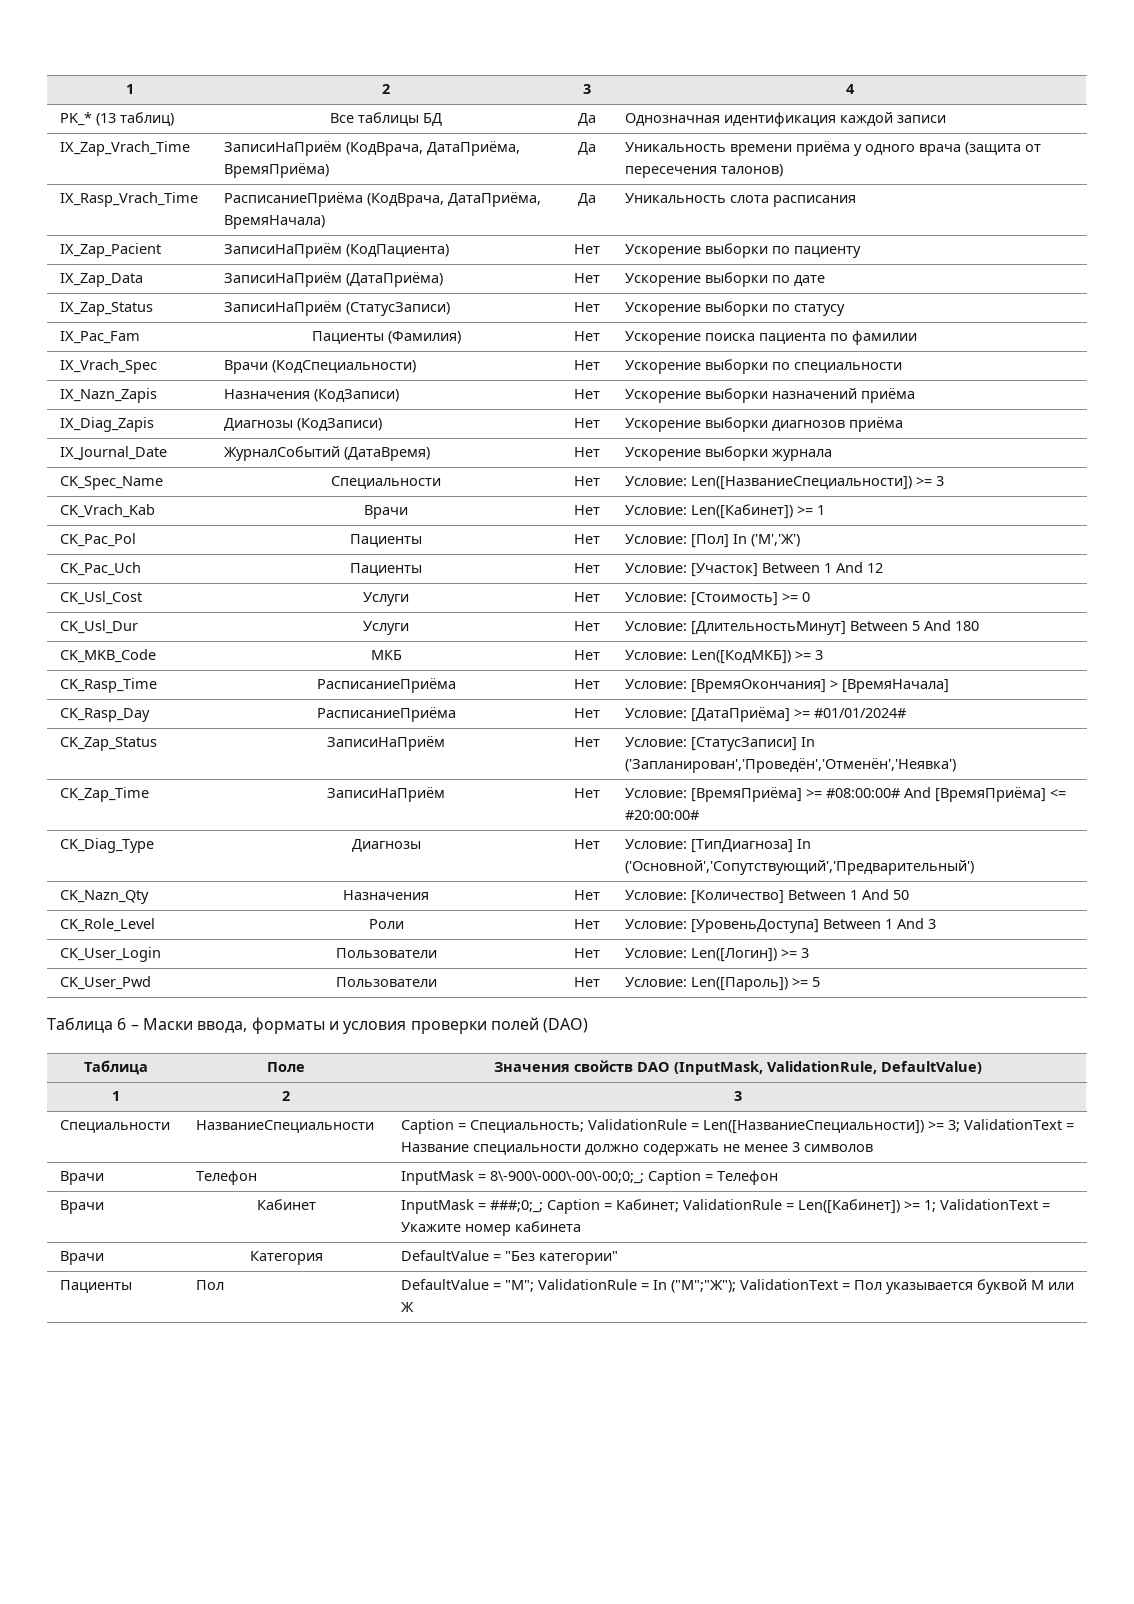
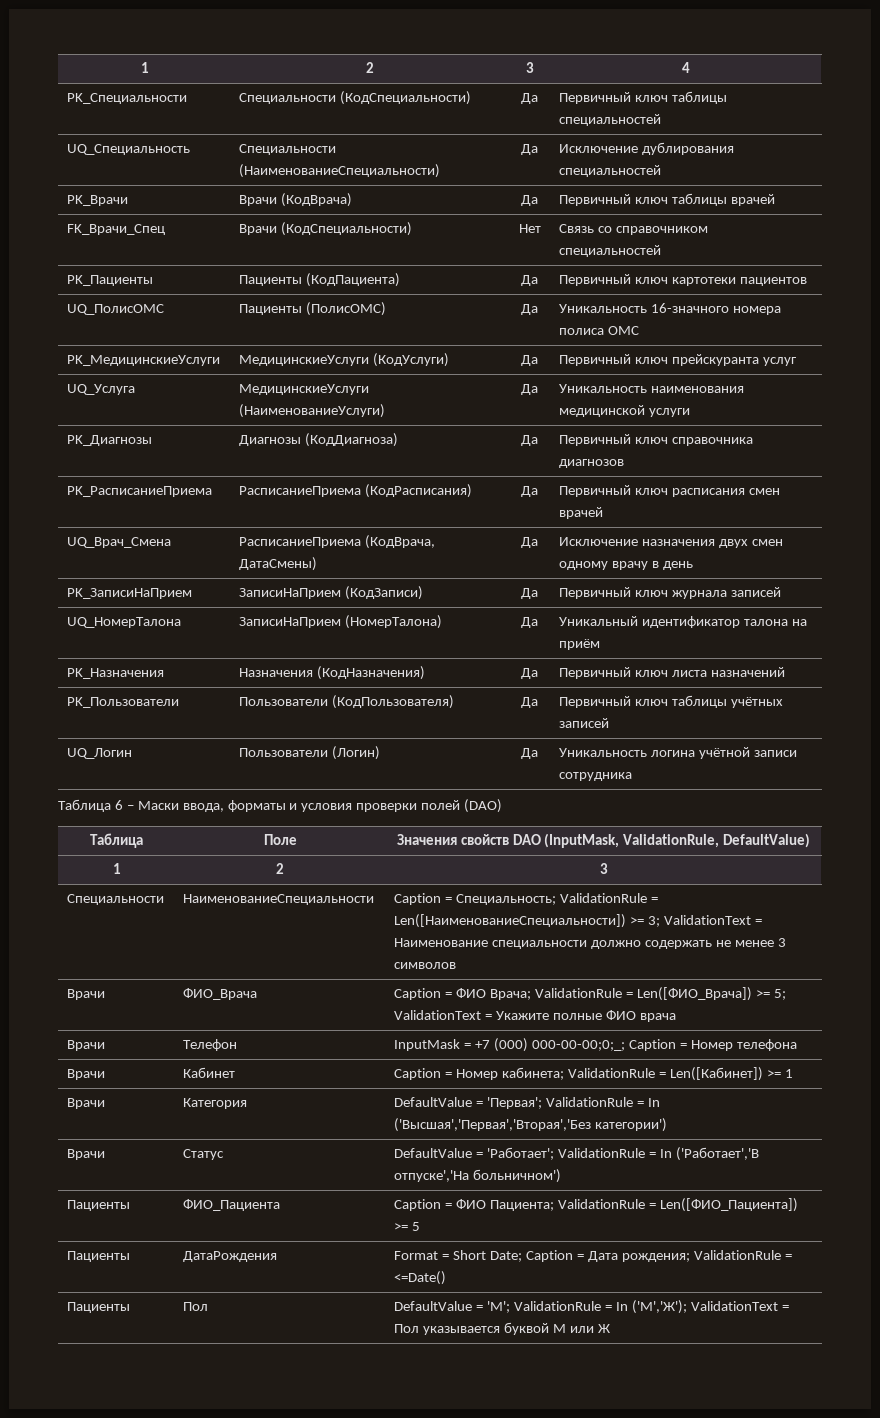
- PK_* (13 таблиц) | Все таблицы БД | Да | Однозначная идентификация каждой записи
- IX_Zap_Vrach_Time | ЗаписиНаПриём (КодВрача, ДатаПриёма, ВремяПриёма) | Да | Уникальность времени приёма у одного врача (защита от пересечения талонов)
- IX_Rasp_Vrach_Time | РасписаниеПриёма (КодВрача, ДатаПриёма, ВремяНачала) | Да | Уникальность слота расписания
- IX_Zap_Pacient | ЗаписиНаПриём (КодПациента) | Нет | Ускорение выборки по пациенту
- IX_Zap_Data | ЗаписиНаПриём (ДатаПриёма) | Нет | Ускорение выборки по дате
- IX_Zap_Status | ЗаписиНаПриём (СтатусЗаписи) | Нет | Ускорение выборки по статусу
- IX_Pac_Fam | Пациенты (Фамилия) | Нет | Ускорение поиска пациента по фамилии
- IX_Vrach_Spec | Врачи (КодСпециальности) | Нет | Ускорение выборки по специальности
- IX_Nazn_Zapis | Назначения (КодЗаписи) | Нет | Ускорение выборки назначений приёма
- IX_Diag_Zapis | Диагнозы (КодЗаписи) | Нет | Ускорение выборки диагнозов приёма
- IX_Journal_Date | ЖурналСобытий (ДатаВремя) | Нет | Ускорение выборки журнала
- CK_Spec_Name | Специальности | Нет | Условие: Len([НазваниеСпециальности]) >= 3
- CK_Vrach_Kab | Врачи | Нет | Условие: Len([Кабинет]) >= 1
- CK_Pac_Pol | Пациенты | Нет | Условие: [Пол] In ('М','Ж')
- CK_Pac_Uch | Пациенты | Нет | Условие: [Участок] Between 1 And 12
- CK_Usl_Cost | Услуги | Нет | Условие: [Стоимость] >= 0
- CK_Usl_Dur | Услуги | Нет | Условие: [ДлительностьМинут] Between 5 And 180
- CK_MKB_Code | МКБ | Нет | Условие: Len([КодМКБ]) >= 3
- CK_Rasp_Time | РасписаниеПриёма | Нет | Условие: [ВремяОкончания] > [ВремяНачала]
- CK_Rasp_Day | РасписаниеПриёма | Нет | Условие: [ДатаПриёма] >= #01/01/2024#
- CK_Zap_Status | ЗаписиНаПриём | Нет | Условие: [СтатусЗаписи] In ('Запланирован','Проведён','Отменён','Неявка')
- CK_Zap_Time | ЗаписиНаПриём | Нет | Условие: [ВремяПриёма] >= #08:00:00# And [ВремяПриёма] <= #20:00:00#
- CK_Diag_Type | Диагнозы | Нет | Условие: [ТипДиагноза] In ('Основной','Сопутствующий','Предварительный')
- CK_Nazn_Qty | Назначения | Нет | Условие: [Количество] Between 1 And 50
- CK_Role_Level | Роли | Нет | Условие: [УровеньДоступа] Between 1 And 3
- CK_User_Login | Пользователи | Нет | Условие: Len([Логин]) >= 3
- CK_User_Pwd | Пользователи | Нет | Условие: Len([Пароль]) >= 5
+ PK_Специальности | Специальности (КодСпециальности) | Да | Первичный ключ таблицы специальностей
+ UQ_Специальность | Специальности (НаименованиеСпециальности) | Да | Исключение дублирования специальностей
+ PK_Врачи | Врачи (КодВрача) | Да | Первичный ключ таблицы врачей
+ FK_Врачи_Спец | Врачи (КодСпециальности) | Нет | Связь со справочником специальностей
+ PK_Пациенты | Пациенты (КодПациента) | Да | Первичный ключ картотеки пациентов
+ UQ_ПолисОМС | Пациенты (ПолисОМС) | Да | Уникальность 16-значного номера полиса ОМС
+ PK_МедицинскиеУслуги | МедицинскиеУслуги (КодУслуги) | Да | Первичный ключ прейскуранта услуг
+ UQ_Услуга | МедицинскиеУслуги (НаименованиеУслуги) | Да | Уникальность наименования медицинской услуги
+ PK_Диагнозы | Диагнозы (КодДиагноза) | Да | Первичный ключ справочника диагнозов
+ PK_РасписаниеПриема | РасписаниеПриема (КодРасписания) | Да | Первичный ключ расписания смен врачей
+ UQ_Врач_Смена | РасписаниеПриема (КодВрача, ДатаСмены) | Да | Исключение назначения двух смен одному врачу в день
+ PK_ЗаписиНаПрием | ЗаписиНаПрием (КодЗаписи) | Да | Первичный ключ журнала записей
+ UQ_НомерТалона | ЗаписиНаПрием (НомерТалона) | Да | Уникальный идентификатор талона на приём
+ PK_Назначения | Назначения (КодНазначения) | Да | Первичный ключ листа назначений
+ PK_Пользователи | Пользователи (КодПользователя) | Да | Первичный ключ таблицы учётных записей
+ UQ_Логин | Пользователи (Логин) | Да | Уникальность логина учётной записи сотрудника
- Специальности | НазваниеСпециальности | Caption = Специальность; ValidationRule = Len([НазваниеСпециальности]) >= 3; ValidationText = Название специальности должно содержать не менее 3 символов
+ Специальности | НаименованиеСпециальности | Caption = Специальность; ValidationRule = Len([НаименованиеСпециальности]) >= 3; ValidationText = Наименование специальности должно содержать не менее 3 символов
- Врачи | Телефон | InputMask = 8\-900\-000\-00\-00;0;_; Caption = Телефон
- Врачи | Кабинет | InputMask = ###;0;_; Caption = Кабинет; ValidationRule = Len([Кабинет]) >= 1; ValidationText = Укажите номер кабинета
- Врачи | Категория | DefaultValue = "Без категории"
+ Врачи | ФИО_Врача | Caption = ФИО Врача; ValidationRule = Len([ФИО_Врача]) >= 5; ValidationText = Укажите полные ФИО врача
+ Врачи | Телефон | InputMask = +7 (000) 000-00-00;0;_; Caption = Номер телефона
+ Врачи | Кабинет | Caption = Номер кабинета; ValidationRule = Len([Кабинет]) >= 1
+ Врачи | Категория | DefaultValue = 'Первая'; ValidationRule = In ('Высшая','Первая','Вторая','Без категории')
+ Врачи | Статус | DefaultValue = 'Работает'; ValidationRule = In ('Работает','В отпуске','На больничном')
+ Пациенты | ФИО_Пациента | Caption = ФИО Пациента; ValidationRule = Len([ФИО_Пациента]) >= 5
+ Пациенты | ДатаРождения | Format = Short Date; Caption = Дата рождения; ValidationRule = <=Date()
- Пациенты | Пол | DefaultValue = "М"; ValidationRule = In ("М";"Ж"); ValidationText = Пол указывается буквой М или Ж
+ Пациенты | Пол | DefaultValue = 'М'; ValidationRule = In ('М','Ж'); ValidationText = Пол указывается буквой М или Ж

